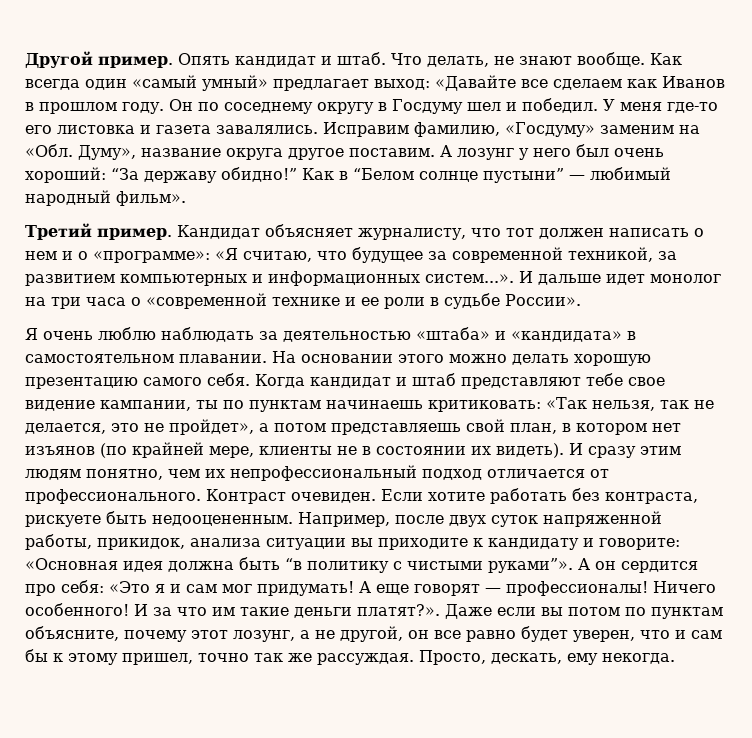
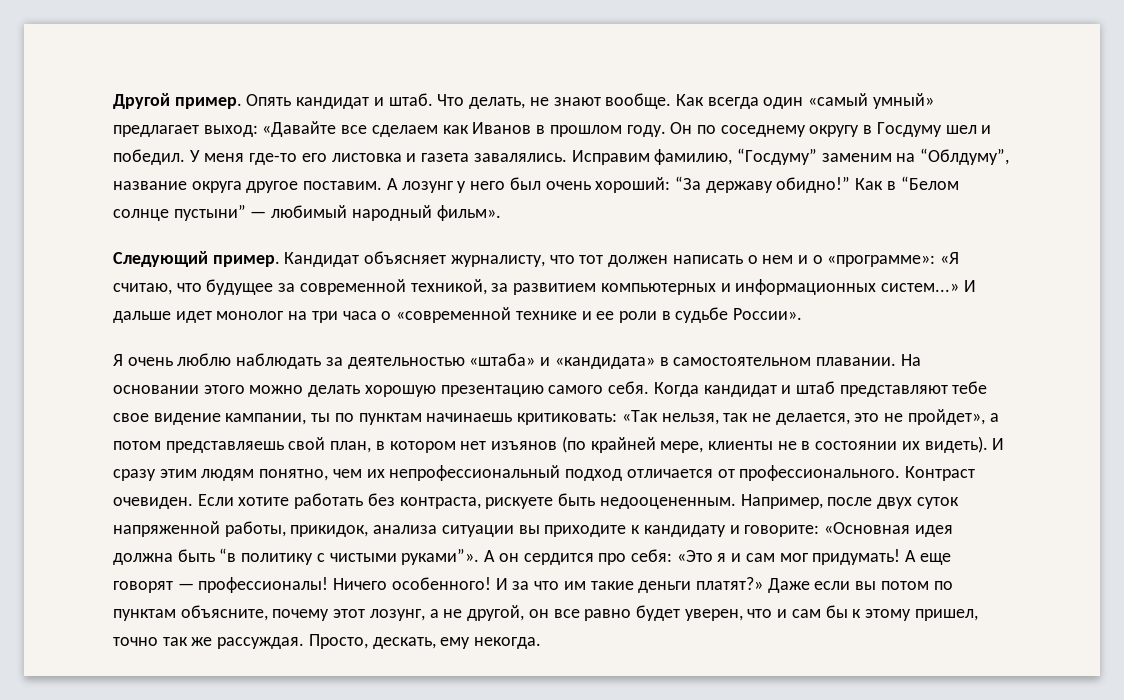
- Исправим фамилию, «Госдуму» заменим на «Обл. Думу», название округа другое поставим.
+ Исправим фамилию, “Госдуму” заменим на “Облдуму”, название округа другое поставим.
- Третий пример.
+ Следующий пример.
- Кандидат объясняет журналисту, что тот должен написать о нем и о «программе»: «Я считаю, что будущее за современной техникой, за развитием компьютерных и информационных систем...». И дальше идет монолог на три часа о «современной технике и ее роли в судьбе России».
+ Кандидат объясняет журналисту, что тот должен написать о нем и о «программе»: «Я считаю, что будущее за современной техникой, за развитием компьютерных и информационных систем...» И дальше идет монолог на три часа о «современной технике и ее роли в судьбе России».
- И за что им такие деньги платят?».
+ И за что им такие деньги платят?»

